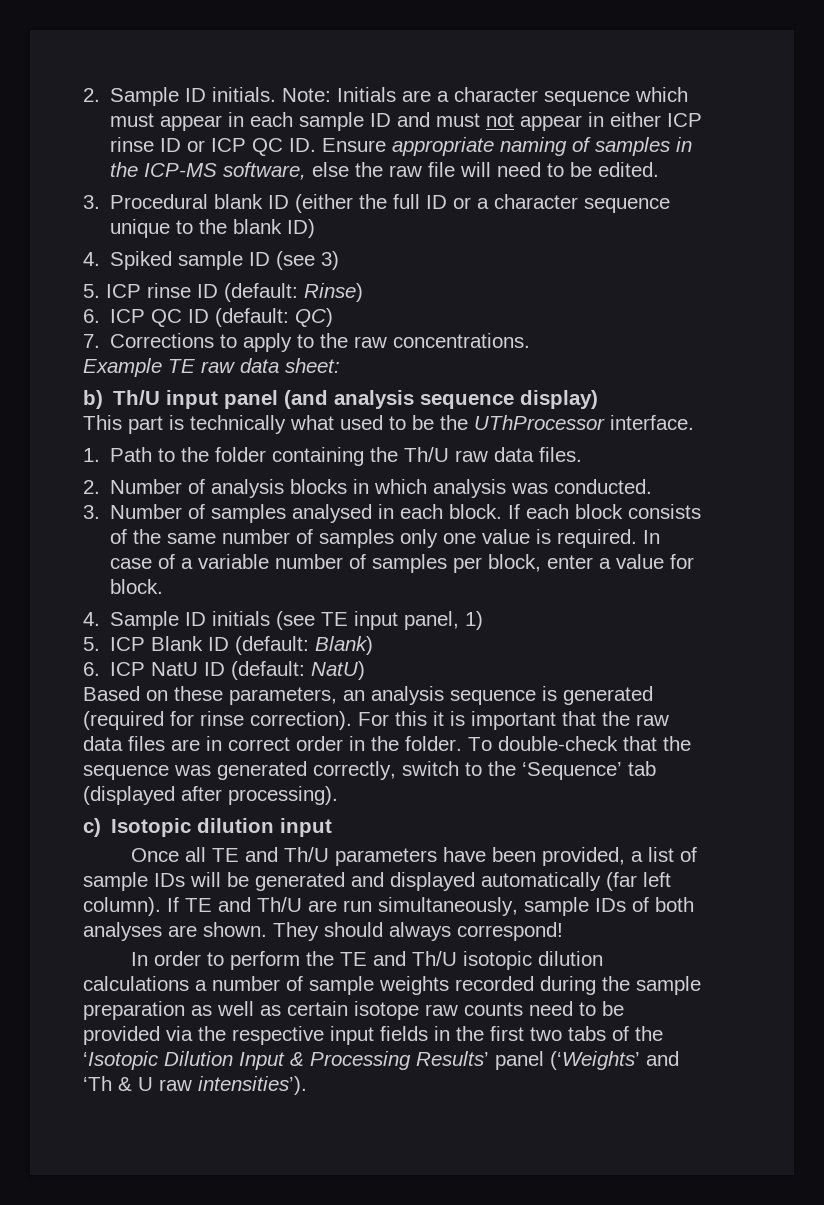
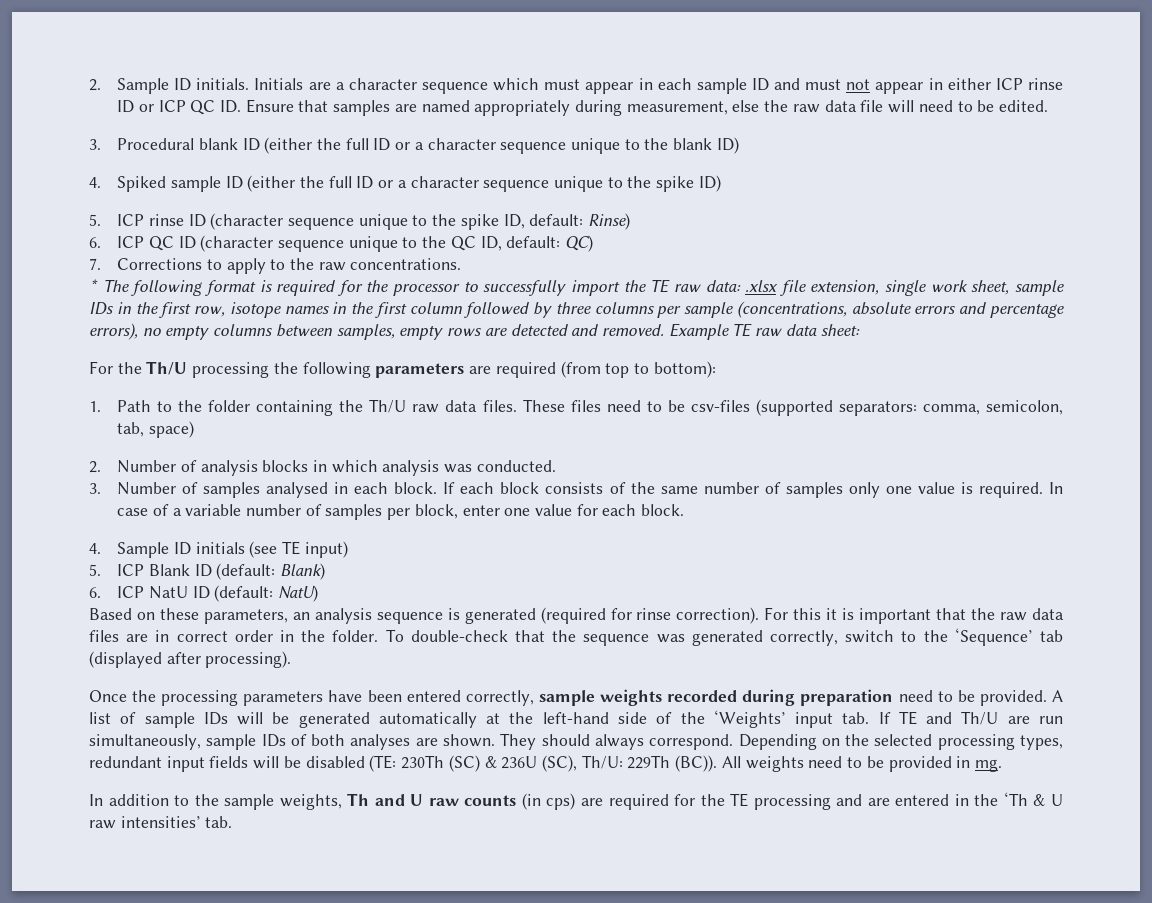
- Note: Initials are a character sequence which must appear in each sample ID and must not appear in either ICP rinse ID or ICP QC ID. Ensure appropriate naming of samples in the ICP-MS software, else the raw file will need to be edited.
+ Initials are a character sequence which must appear in each sample ID and must not appear in either ICP rinse ID or ICP QC ID. Ensure that samples are named appropriately during measurement, else the raw data file will need to be edited.
- 4. Spiked sample ID (see 3)
- 5. ICP rinse ID (default: Rinse)
+ 4. Spiked sample ID (either the full ID or a character sequence unique to the spike ID)
+ 5. ICP rinse ID (character sequence unique to the spike ID, default: Rinse)
- 6. ICP QC ID (default: QC)
+ 6. ICP QC ID (character sequence unique to the QC ID, default: QC)
+ * The following format is required for the processor to successfully import the TE raw data: .xlsx file extension, single work sheet, sample IDs in the first row, isotope names in the first column followed by three columns per sample (concentrations, absolute errors and percentage errors), no empty columns between samples, empty rows are detected and removed.
- b) Th/U input panel (and analysis sequence display)
- This part is technically what used to be the UThProcessor interface.
+ For the Th/U processing the following parameters are required (from top to bottom):
+ These files need to be csv-files (supported separators: comma, semicolon, tab, space)
- In case of a variable number of samples per block, enter a value for block.
+ In case of a variable number of samples per block, enter one value for each block.
- 4. Sample ID initials (see TE input panel, 1)
+ 4. Sample ID initials (see TE input)
- c) Isotopic dilution input
- Once all TE and Th/U parameters have been provided, a list of sample IDs will be generated and displayed automatically (far left column). If TE and Th/U are run simultaneously, sample IDs of both analyses are shown.
+ Once the processing parameters have been entered correctly, sample weights recorded during preparation need to be provided. A list of sample IDs will be generated automatically at the left-hand side of the ‘Weights’ input tab. If TE and Th/U are run simultaneously, sample IDs of both analyses are shown.
- They should always correspond!
- In order to perform the TE and Th/U isotopic dilution calculations a number of sample weights recorded during the sample preparation as well as certain isotope raw counts need to be provided via the respective input fields in the first two tabs of the ‘Isotopic Dilution Input & Processing Results’ panel (‘Weights’ and ‘Th & U raw intensities’).
+ They should always correspond. Depending on the selected processing types, redundant input fields will be disabled (TE: 230Th (SC) & 236U (SC), Th/U: 229Th (BC)). All weights need to be provided in mg.
+ In addition to the sample weights, Th and U raw counts (in cps) are required for the TE processing and are entered in the ‘Th & U raw intensities’ tab.

